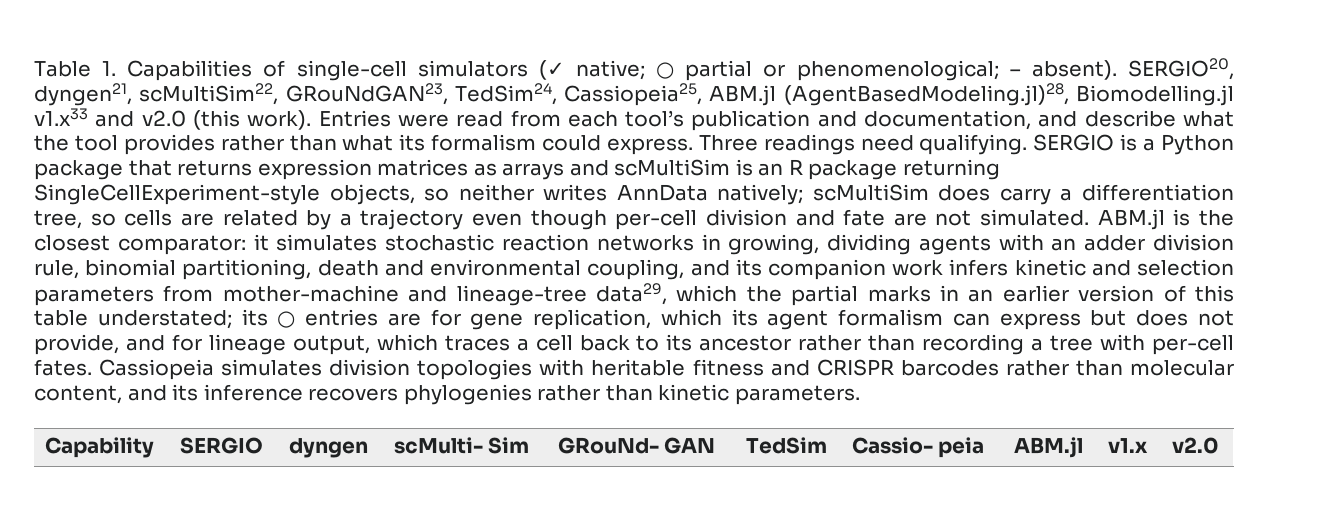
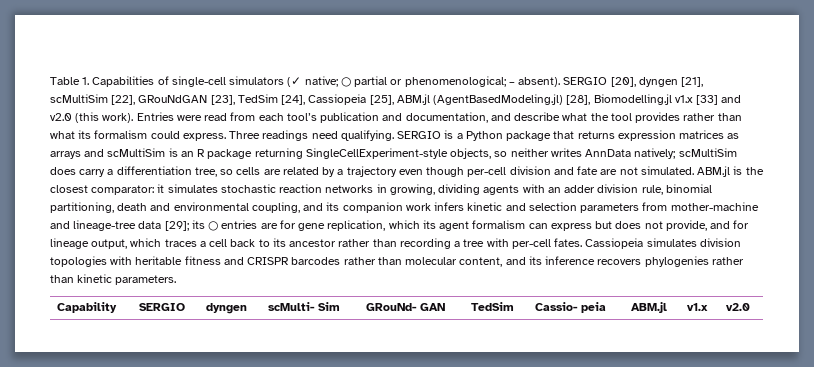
- SERGIO20, dyngen21, scMultiSim22, GRouNdGAN23, TedSim24, Cassiopeia25, ABM.jl (AgentBasedModeling.jl)28, Biomodelling.jl v1.x33 and v2.0 (this work).
+ SERGIO [20], dyngen [21], scMultiSim [22], GRouNdGAN [23], TedSim [24], Cassiopeia [25], ABM.jl (AgentBasedModeling.jl) [28], Biomodelling.jl v1.x [33] and v2.0 (this work).
- it simulates stochastic reaction networks in growing, dividing agents with an adder division rule, binomial partitioning, death and environmental coupling, and its companion work infers kinetic and selection parameters from mother-machine and lineage-tree data29, which the partial marks in an earlier version of this table understated;
+ it simulates stochastic reaction networks in growing, dividing agents with an adder division rule, binomial partitioning, death and environmental coupling, and its companion work infers kinetic and selection parameters from mother-machine and lineage-tree data [29];

